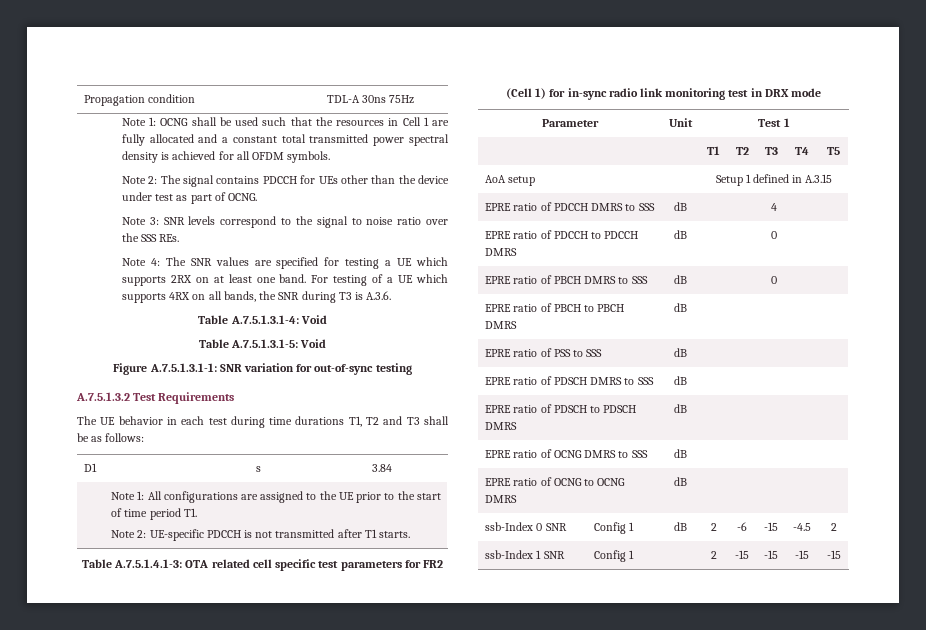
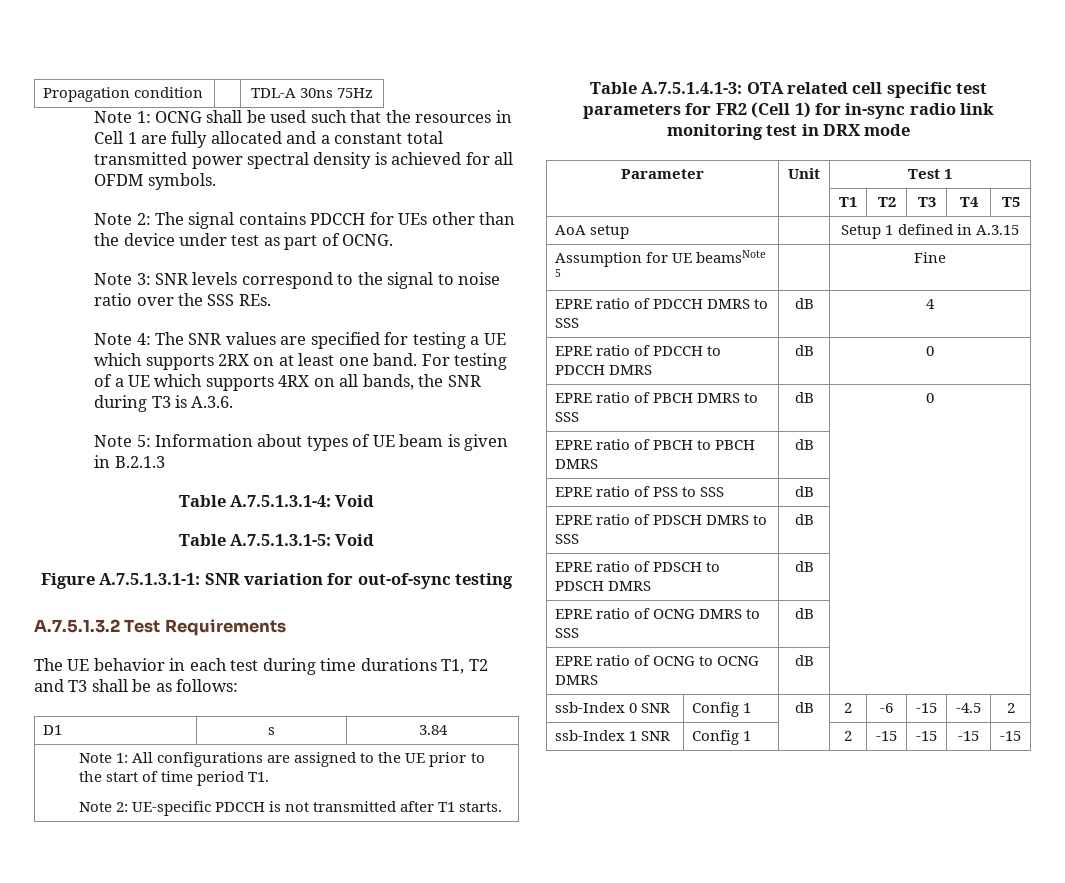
+ Note 5: Information about types of UE beam is given in B.2.1.3
+ Assumption for UE beamsNote 5 | | Fine

